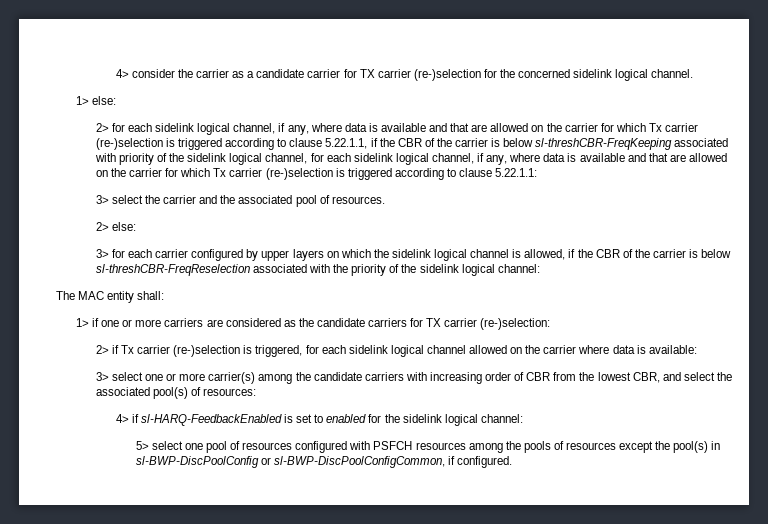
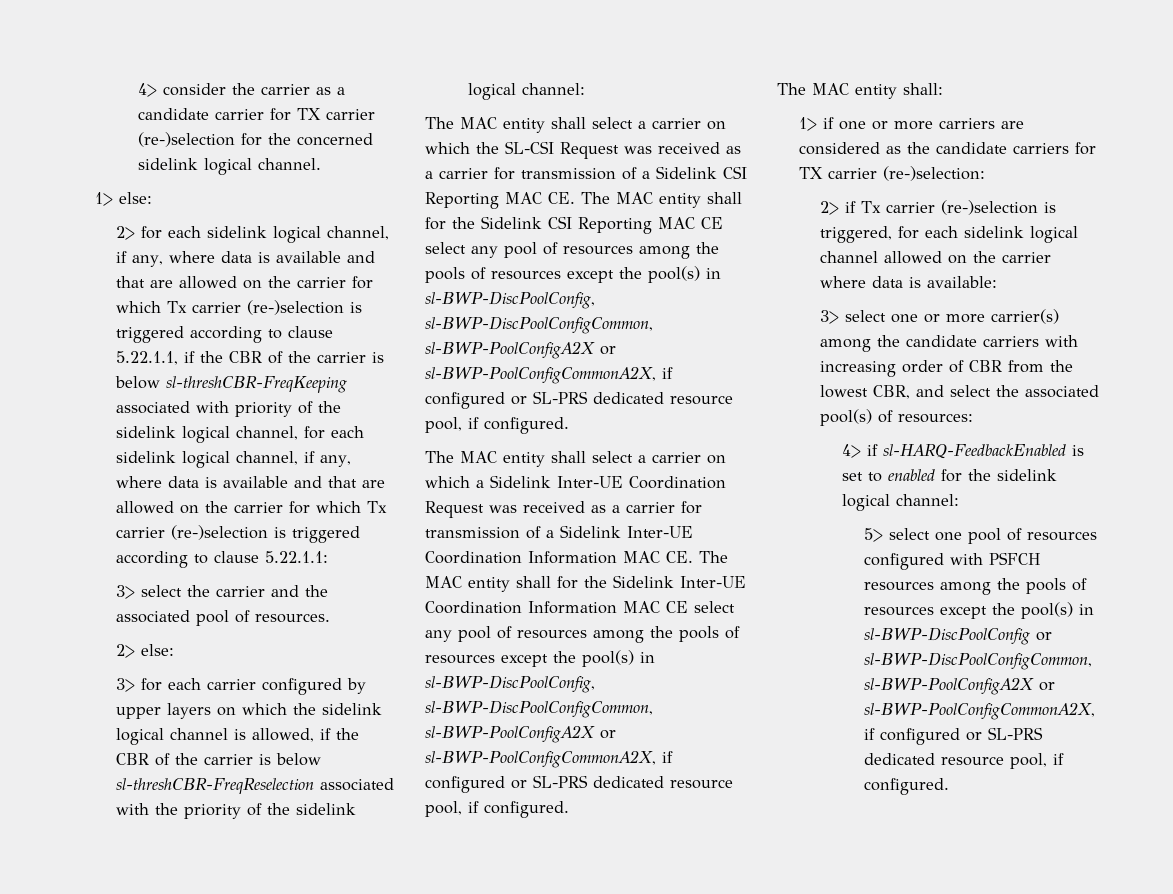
+ The MAC entity shall select a carrier on which the SL-CSI Request was received as a carrier for transmission of a Sidelink CSI Reporting MAC CE. The MAC entity shall for the Sidelink CSI Reporting MAC CE select any pool of resources among the pools of resources except the pool(s) in sl-BWP-DiscPoolConfig, sl-BWP-DiscPoolConfigCommon, sl-BWP-PoolConfigA2X or sl-BWP-PoolConfigCommonA2X, if configured or SL-PRS dedicated resource pool, if configured.
+ The MAC entity shall select a carrier on which a Sidelink Inter-UE Coordination Request was received as a carrier for transmission of a Sidelink Inter-UE Coordination Information MAC CE. The MAC entity shall for the Sidelink Inter-UE Coordination Information MAC CE select any pool of resources among the pools of resources except the pool(s) in sl-BWP-DiscPoolConfig, sl-BWP-DiscPoolConfigCommon, sl-BWP-PoolConfigA2X or sl-BWP-PoolConfigCommonA2X, if configured or SL-PRS dedicated resource pool, if configured.
- 5> select one pool of resources configured with PSFCH resources among the pools of resources except the pool(s) in sl-BWP-DiscPoolConfig or sl-BWP-DiscPoolConfigCommon, if configured.
+ 5> select one pool of resources configured with PSFCH resources among the pools of resources except the pool(s) in sl-BWP-DiscPoolConfig or sl-BWP-DiscPoolConfigCommon, sl-BWP-PoolConfigA2X or sl-BWP-PoolConfigCommonA2X, if configured or SL-PRS dedicated resource pool, if configured.

